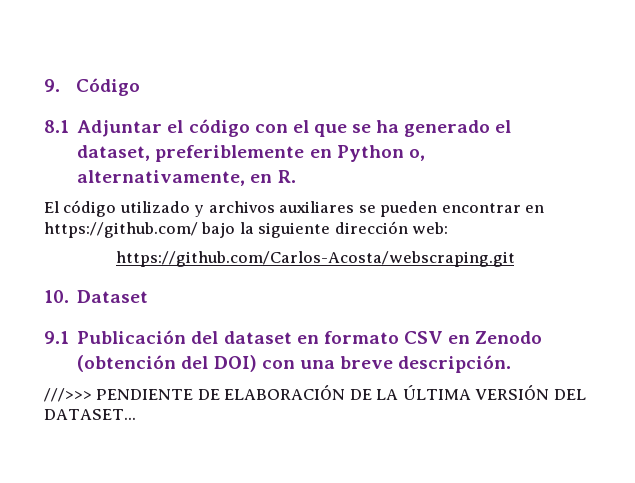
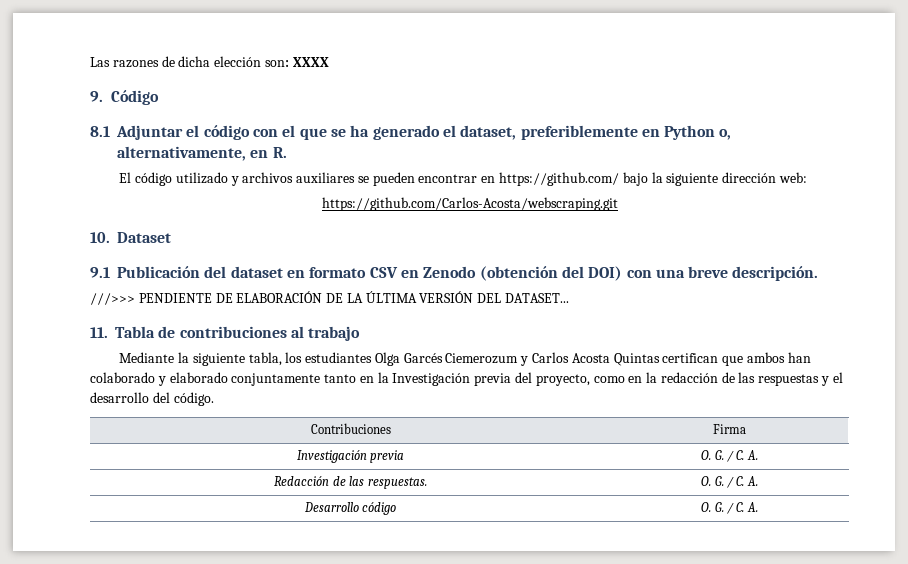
+ Las razones de dicha elección son: XXXX
+ 11. Tabla de contribuciones al trabajo
+ Mediante la siguiente tabla, los estudiantes Olga Garcés Ciemerozum y Carlos Acosta Quintas certifican que ambos han colaborado y elaborado conjuntamente tanto en la Investigación previa del proyecto, como en la redacción de las respuestas y el desarrollo del código.
+ Contribuciones | Firma
+ Investigación previa | O. G. / C. A.
+ Redacción de las respuestas. | O. G. / C. A.
+ Desarrollo código | O. G. / C. A.

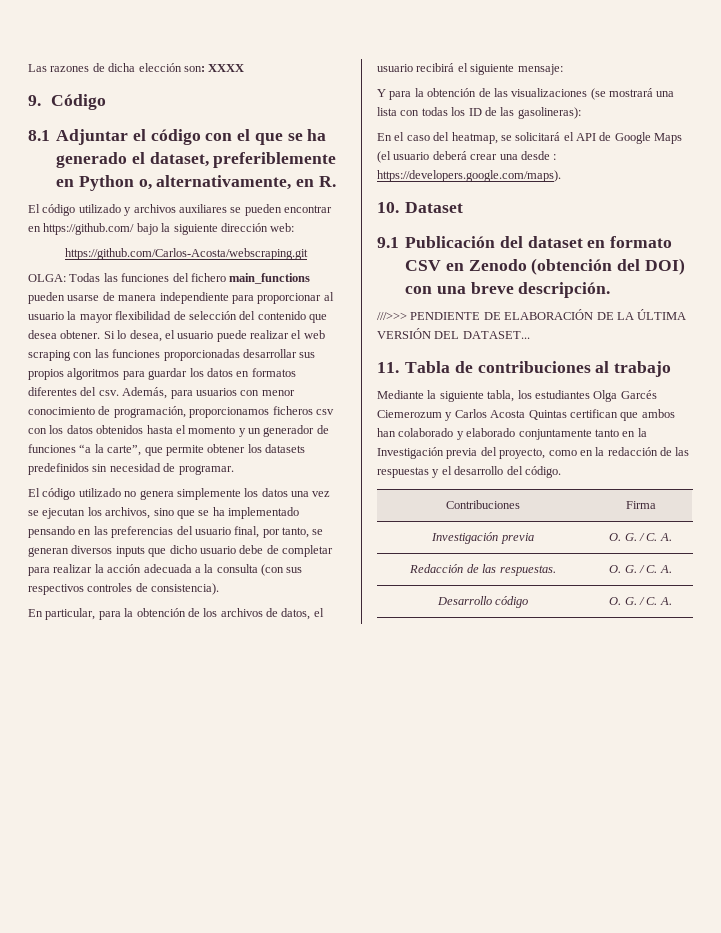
+ OLGA: Todas las funciones del fichero main_functions pueden usarse de manera independiente para proporcionar al usuario la mayor flexibilidad de selección del contenido que desea obtener. Si lo desea, el usuario puede realizar el web scraping con las funciones proporcionadas desarrollar sus propios algoritmos para guardar los datos en formatos diferentes del csv. Además, para usuarios con menor conocimiento de programación, proporcionamos ficheros csv con los datos obtenidos hasta el momento y un generador de funciones “a la carte”, que permite obtener los datasets predefinidos sin necesidad de programar.
+ El código utilizado no genera simplemente los datos una vez se ejecutan los archivos, sino que se ha implementado pensando en las preferencias del usuario final, por tanto, se generan diversos inputs que dicho usuario debe de completar para realizar la acción adecuada a la consulta (con sus respectivos controles de consistencia).
+ En particular, para la obtención de los archivos de datos, el usuario recibirá el siguiente mensaje:
+ Y para la obtención de las visualizaciones (se mostrará una lista con todas los ID de las gasolineras):
+ En el caso del heatmap, se solicitará el API de Google Maps (el usuario deberá crear una desde : https://developers.google.com/maps).

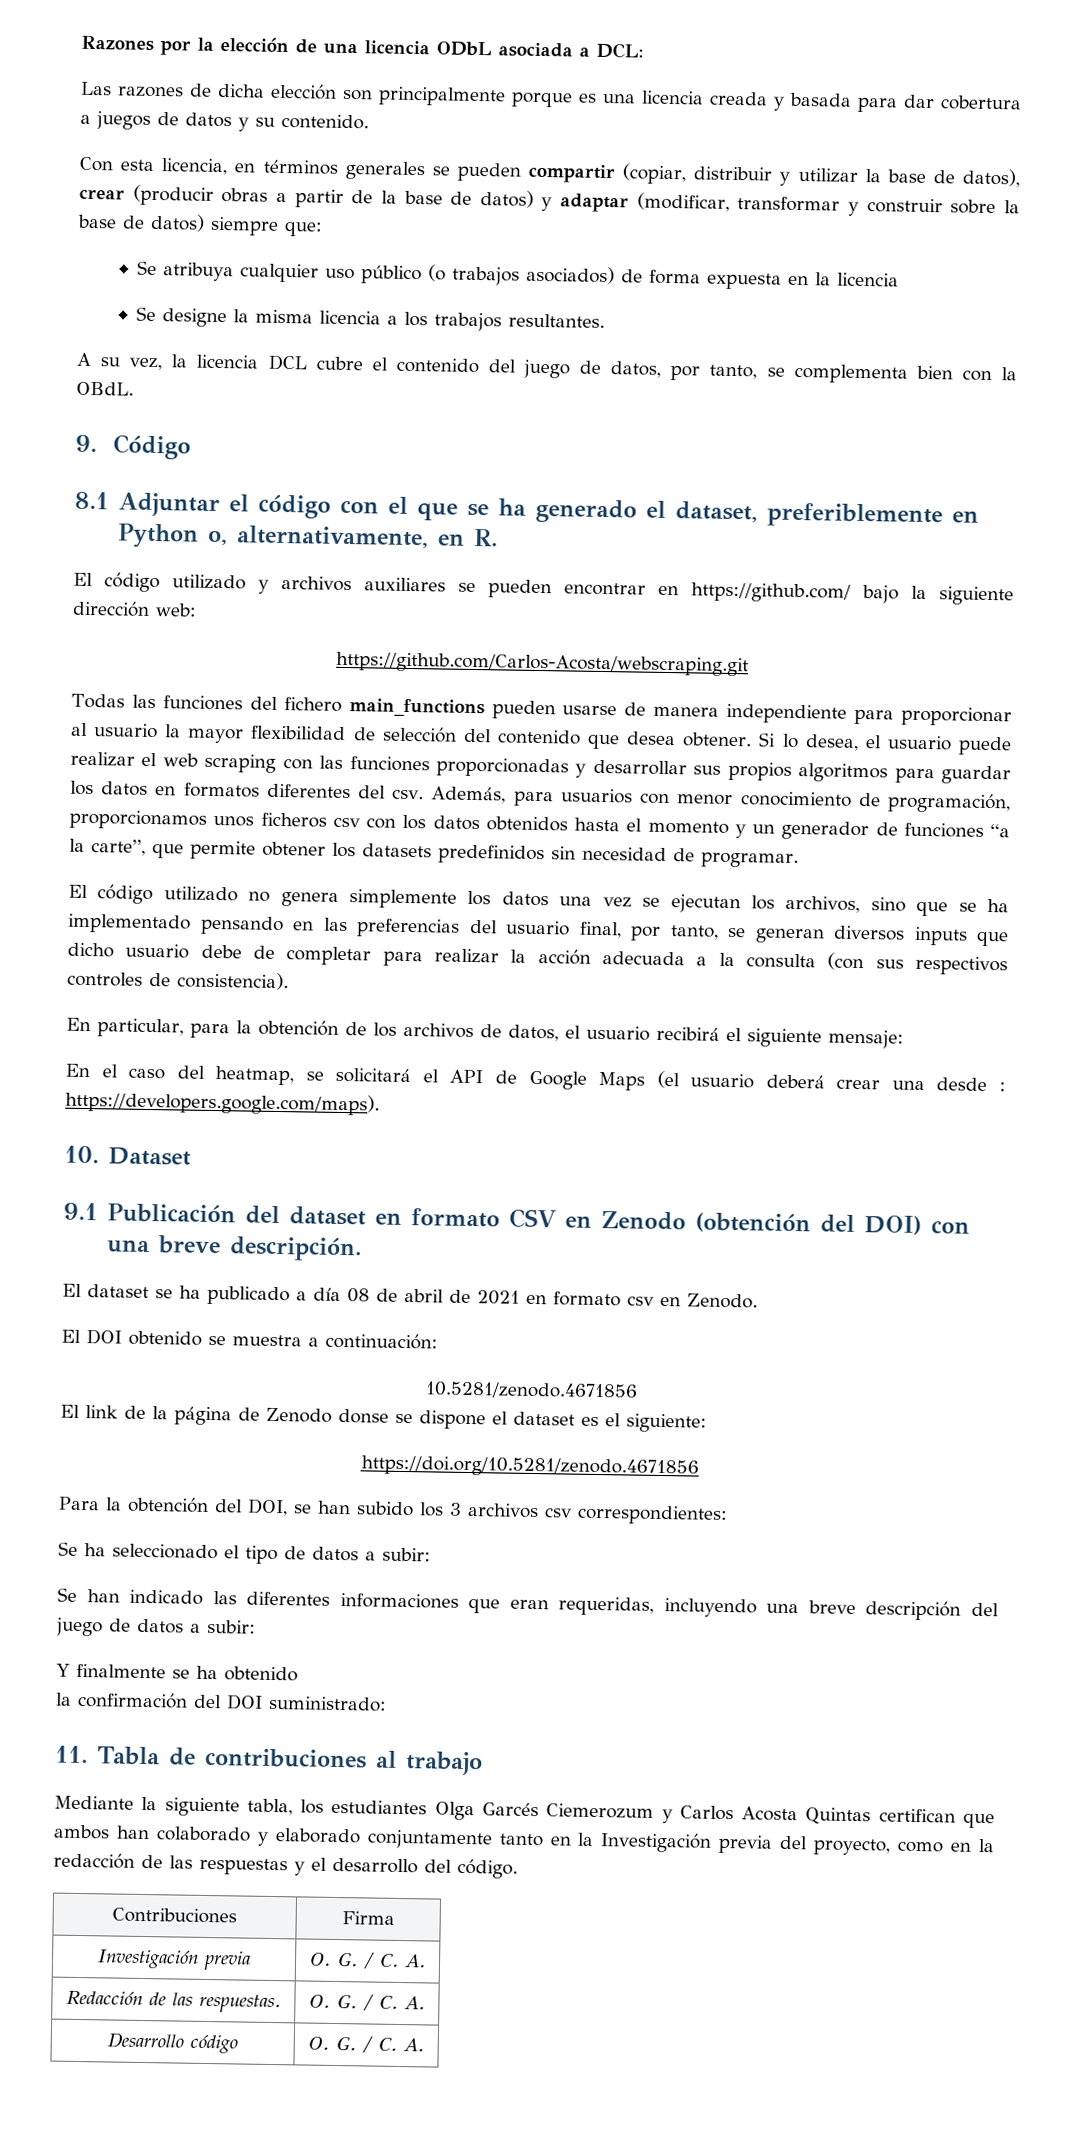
+ Razones por la elección de una licencia ODbL asociada a DCL:
- Las razones de dicha elección son: XXXX
+ Las razones de dicha elección son principalmente porque es una licencia creada y basada para dar cobertura a juegos de datos y su contenido.
+ Con esta licencia, en términos generales se pueden compartir (copiar, distribuir y utilizar la base de datos), crear (producir obras a partir de la base de datos) y adaptar (modificar, transformar y construir sobre la base de datos) siempre que:
+ Se atribuya cualquier uso público (o trabajos asociados) de forma expuesta en la licencia
+ Se designe la misma licencia a los trabajos resultantes.
+ A su vez, la licencia DCL cubre el contenido del juego de datos, por tanto, se complementa bien con la OBdL.
- OLGA: Todas las funciones del fichero main_functions pueden usarse de manera independiente para proporcionar al usuario la mayor flexibilidad de selección del contenido que desea obtener.
+ Todas las funciones del fichero main_functions pueden usarse de manera independiente para proporcionar al usuario la mayor flexibilidad de selección del contenido que desea obtener.
- Si lo desea, el usuario puede realizar el web scraping con las funciones proporcionadas desarrollar sus propios algoritmos para guardar los datos en formatos diferentes del csv.
+ Si lo desea, el usuario puede realizar el web scraping con las funciones proporcionadas y desarrollar sus propios algoritmos para guardar los datos en formatos diferentes del csv.
- Además, para usuarios con menor conocimiento de programación, proporcionamos ficheros csv con los datos obtenidos hasta el momento y un generador de funciones “a la carte”, que permite obtener los datasets predefinidos sin necesidad de programar.
+ Además, para usuarios con menor conocimiento de programación, proporcionamos unos ficheros csv con los datos obtenidos hasta el momento y un generador de funciones “a la carte”, que permite obtener los datasets predefinidos sin necesidad de programar.
- Y para la obtención de las visualizaciones (se mostrará una lista con todas los ID de las gasolineras):
- ///>>> PENDIENTE DE ELABORACIÓN DE LA ÚLTIMA VERSIÓN DEL DATASET...
+ El dataset se ha publicado a día 08 de abril de 2021 en formato csv en Zenodo.
+ El DOI obtenido se muestra a continuación:
+ 10.5281/zenodo.4671856
+ El link de la página de Zenodo donse se dispone el dataset es el siguiente:
+ https://doi.org/10.5281/zenodo.4671856
+ Para la obtención del DOI, se han subido los 3 archivos csv correspondientes:
+ Se ha seleccionado el tipo de datos a subir:
+ Se han indicado las diferentes informaciones que eran requeridas, incluyendo una breve descripción del juego de datos a subir:
+ Y finalmente se ha obtenido
+ la confirmación del DOI suministrado:

